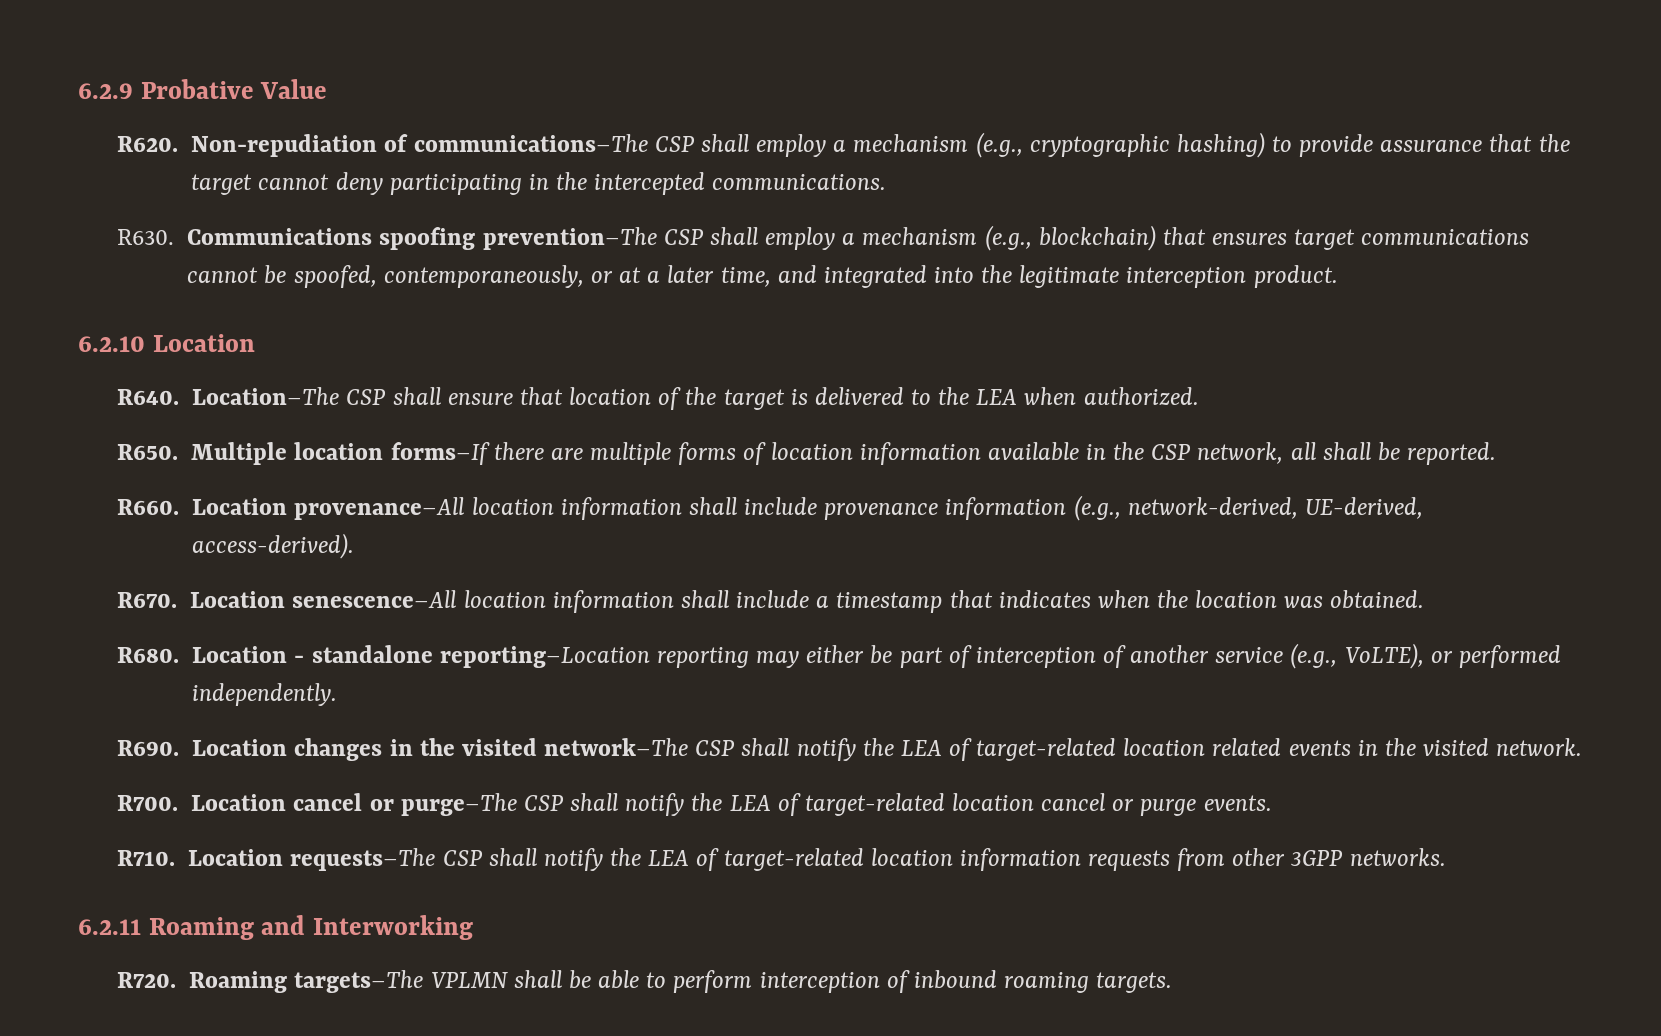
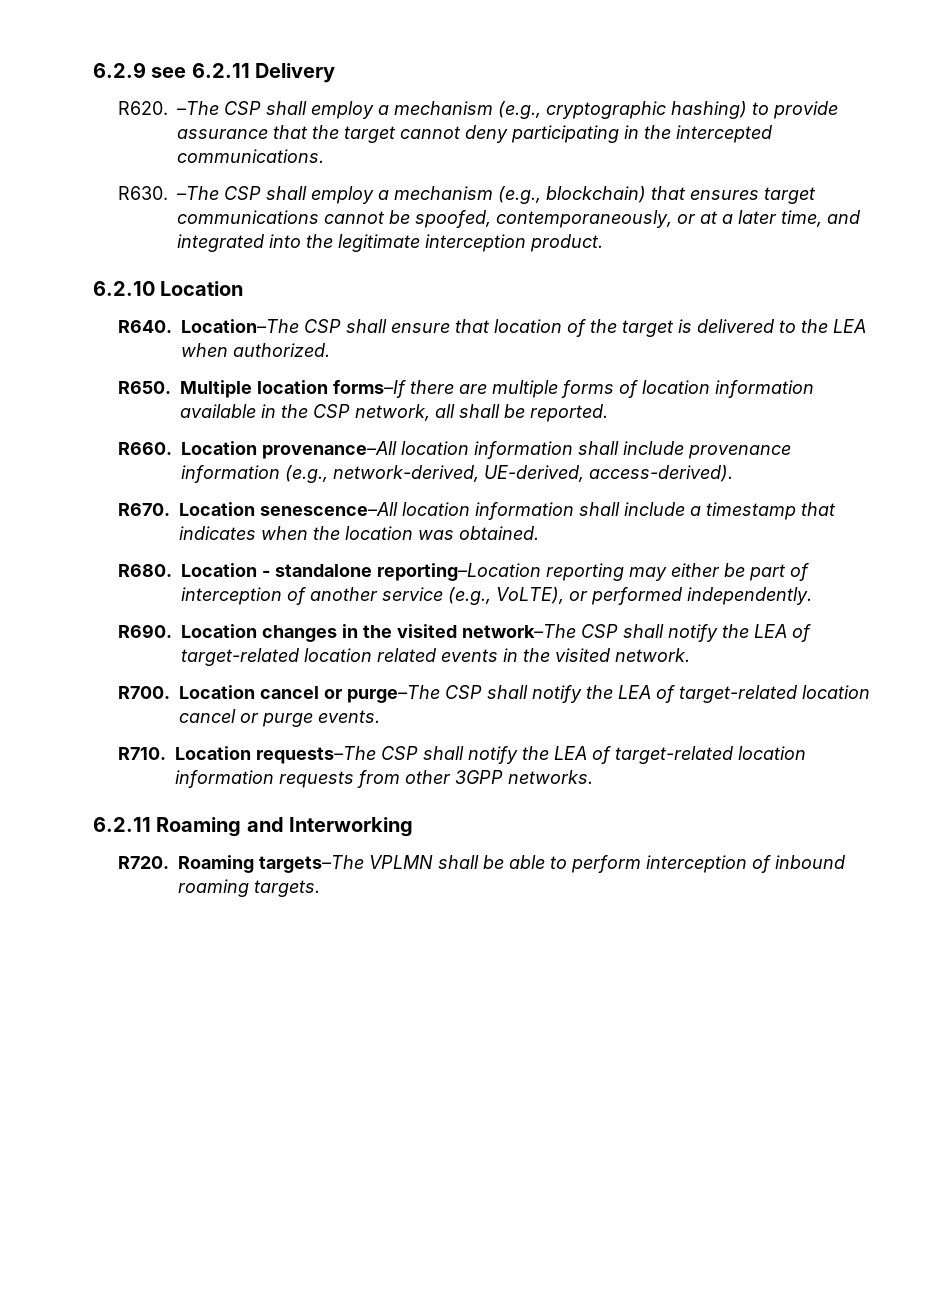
- 6.2.9 Probative Value
- R620. Non-repudiation of communications–The CSP shall employ a mechanism (e.g., cryptographic hashing) to provide assurance that the target cannot deny participating in the intercepted communications.
+ 6.2.9 see 6.2.11 Delivery
+ R620. –The CSP shall employ a mechanism (e.g., cryptographic hashing) to provide assurance that the target cannot deny participating in the intercepted communications.
- Communications spoofing prevention–The CSP shall employ a mechanism (e.g., blockchain) that ensures target communications cannot be spoofed, contemporaneously, or at a later time, and integrated into the legitimate interception product.
+ –The CSP shall employ a mechanism (e.g., blockchain) that ensures target communications cannot be spoofed, contemporaneously, or at a later time, and integrated into the legitimate interception product.

